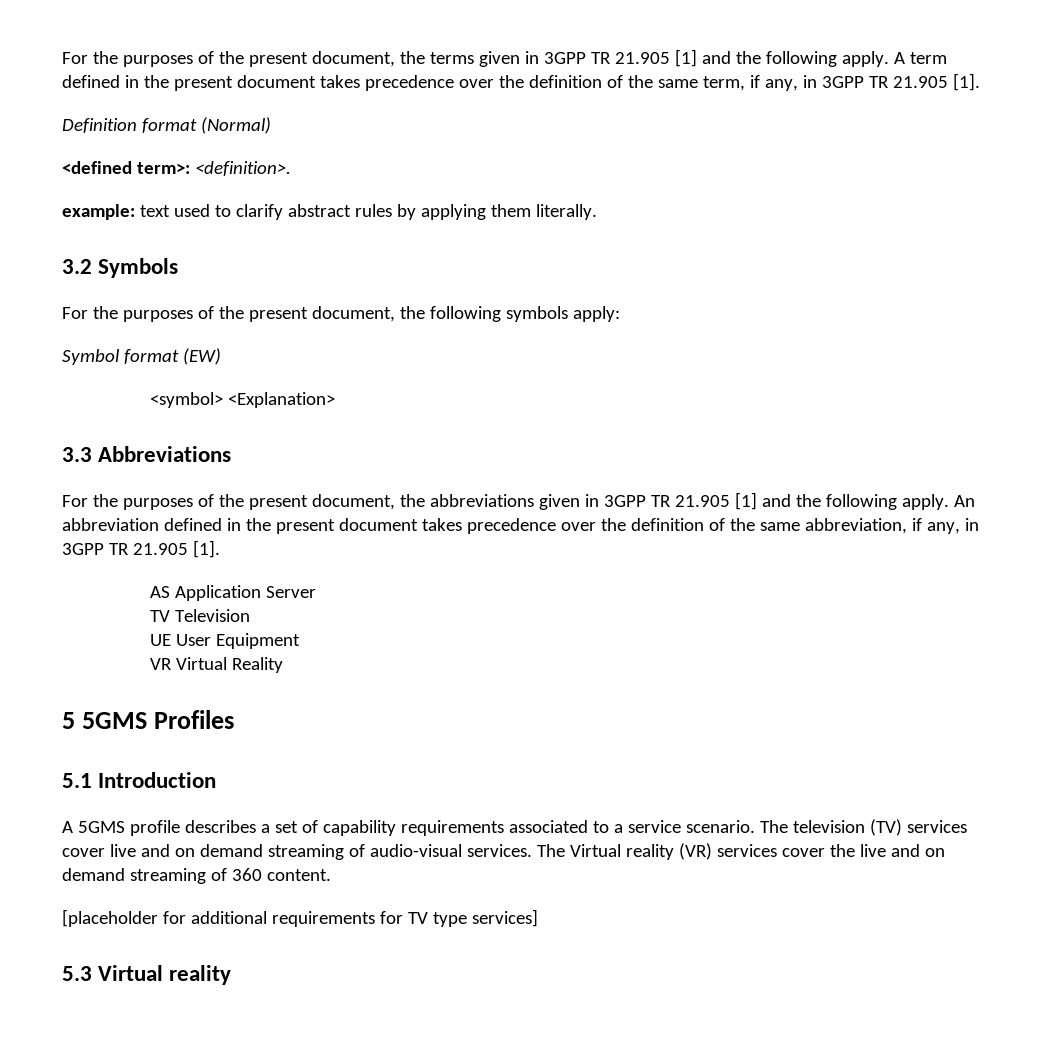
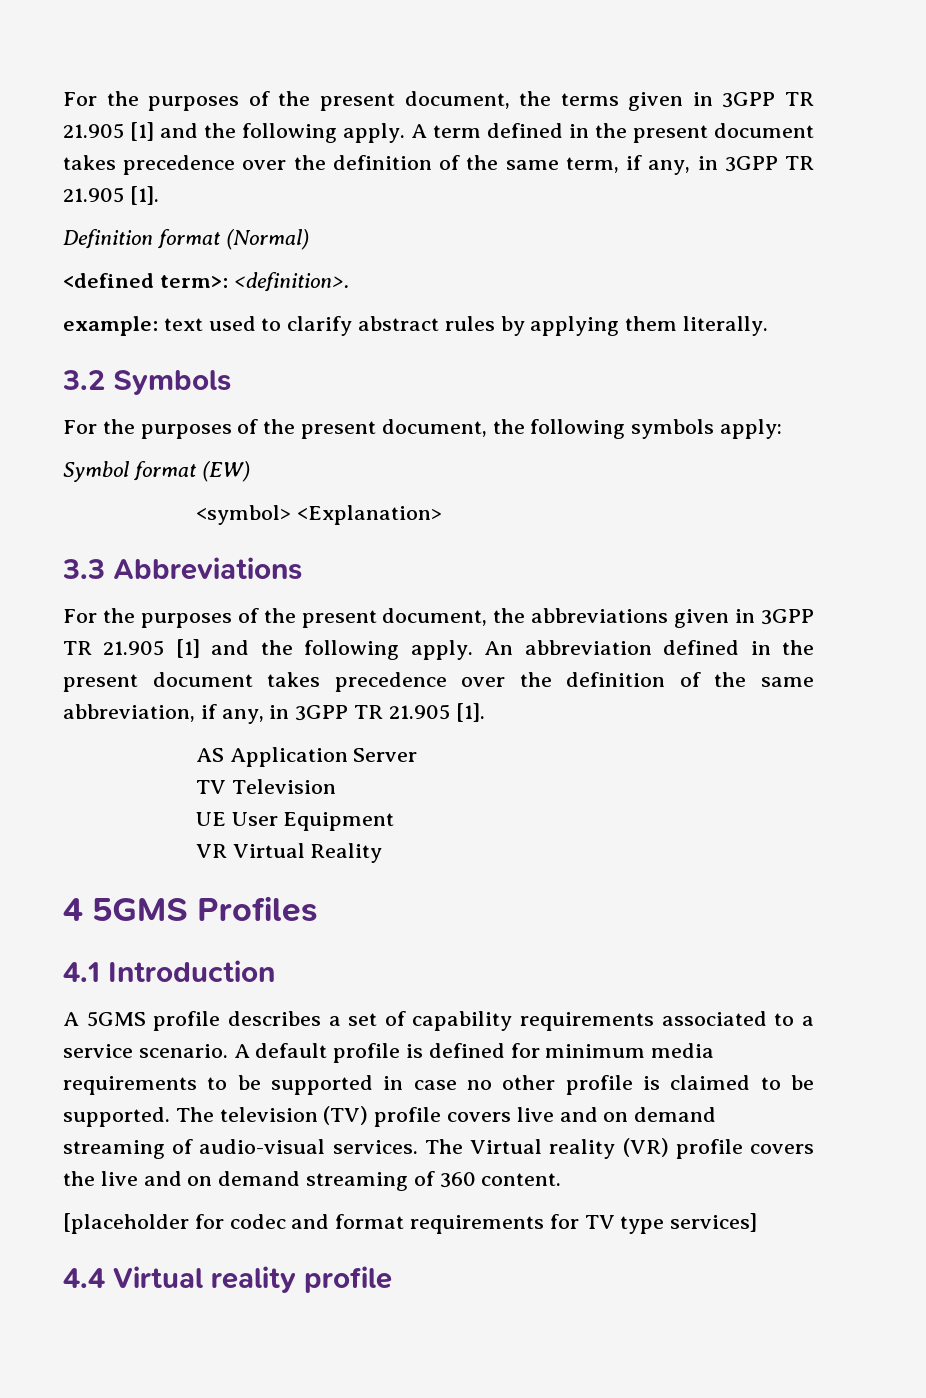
- 5 5GMS Profiles
+ 4 5GMS Profiles
- 5.1 Introduction
+ 4.1 Introduction
+ A default profile is defined for minimum media requirements to be supported in case no other profile is claimed to be supported.
- The television (TV) services cover live and on demand streaming of audio-visual services.
+ The television (TV) profile covers live and on demand streaming of audio-visual services.
- The Virtual reality (VR) services cover the live and on demand streaming of 360 content.
+ The Virtual reality (VR) profile covers the live and on demand streaming of 360 content.
- [placeholder for additional requirements for TV type services]
+ [placeholder for codec and format requirements for TV type services]
- 5.3 Virtual reality
+ 4.4 Virtual reality profile

